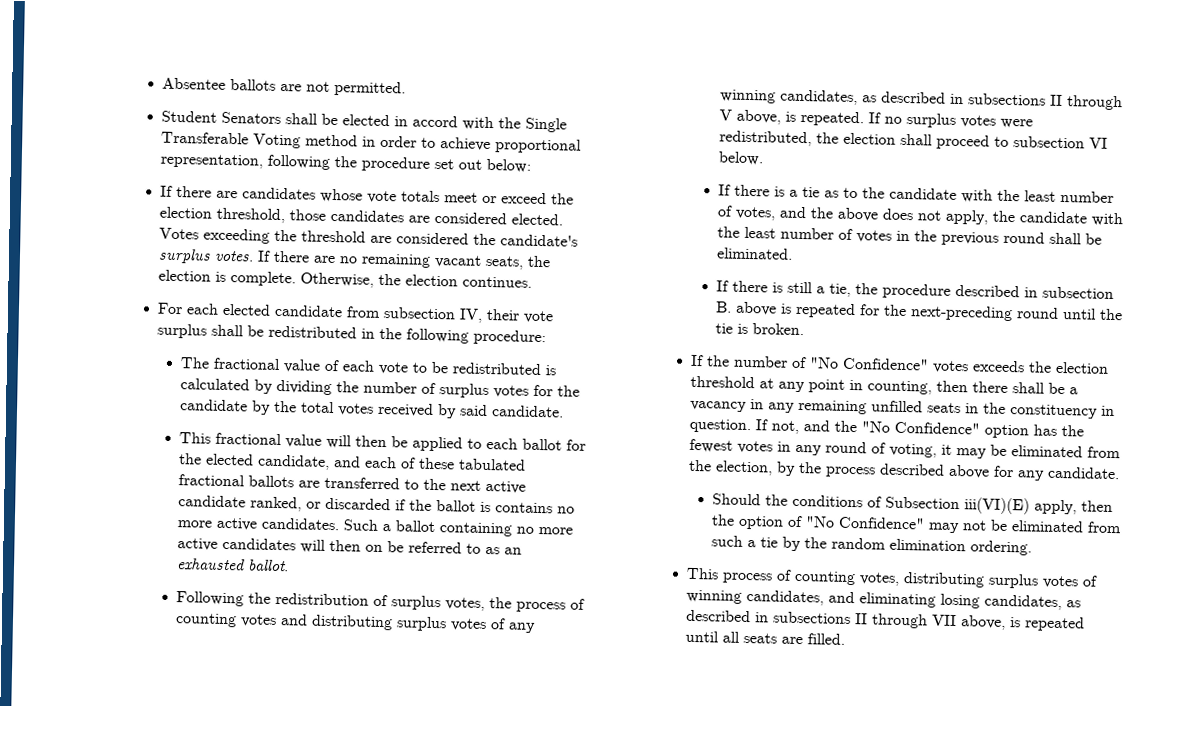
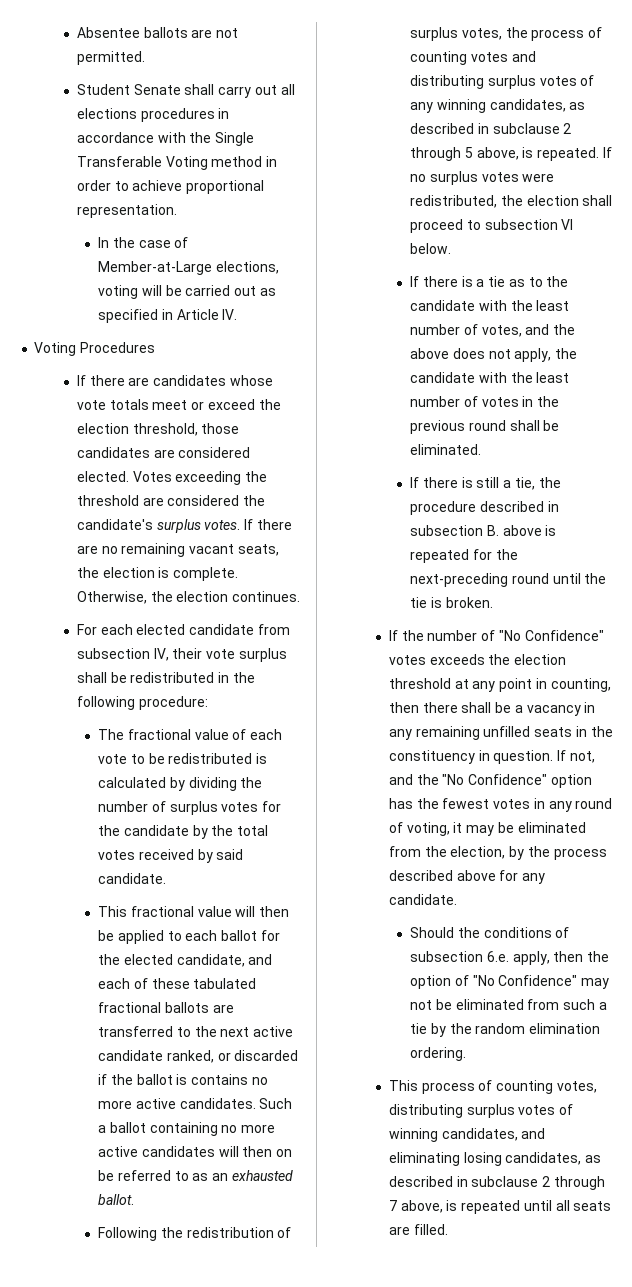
- Student Senators shall be elected in accord with the Single Transferable Voting method in order to achieve proportional representation, following the procedure set out below:
+ Student Senate shall carry out all elections procedures in accordance with the Single Transferable Voting method in order to achieve proportional representation.
+ In the case of Member-at-Large elections, voting will be carried out as specified in Article IV.
+ Voting Procedures
- Following the redistribution of surplus votes, the process of counting votes and distributing surplus votes of any winning candidates, as described in subsections II through V above, is repeated.
+ Following the redistribution of surplus votes, the process of counting votes and distributing surplus votes of any winning candidates, as described in subclause 2 through 5 above, is repeated.
- Should the conditions of Subsection iii(VI)(E) apply, then the option of "No Confidence" may not be eliminated from such a tie by the random elimination ordering.
+ Should the conditions of subsection 6.e. apply, then the option of "No Confidence" may not be eliminated from such a tie by the random elimination ordering.
- This process of counting votes, distributing surplus votes of winning candidates, and eliminating losing candidates, as described in subsections II through VII above, is repeated until all seats are filled.
+ This process of counting votes, distributing surplus votes of winning candidates, and eliminating losing candidates, as described in subclause 2 through 7 above, is repeated until all seats are filled.

